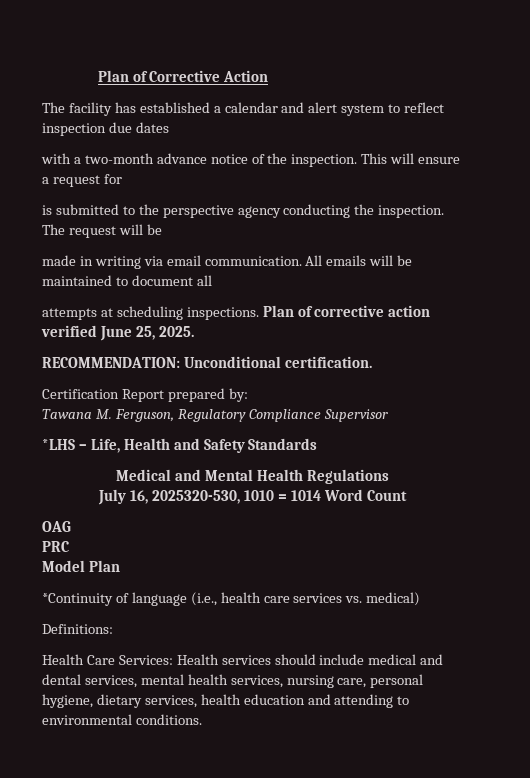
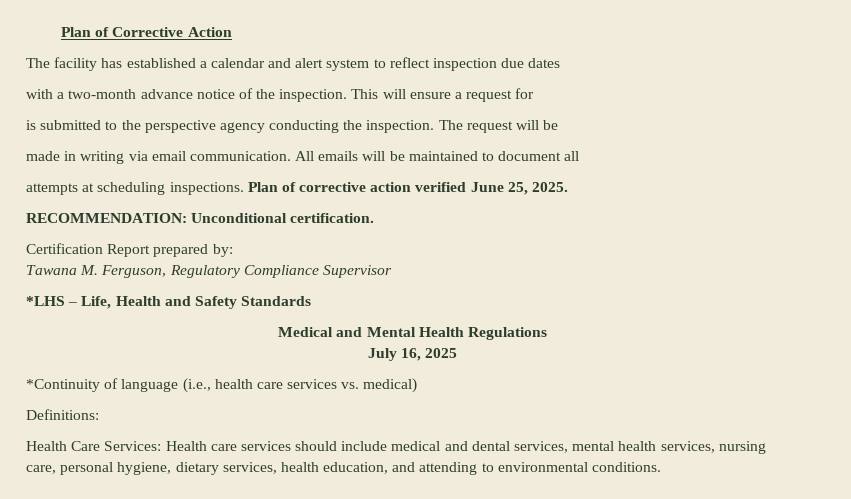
- July 16, 2025320-530, 1010 = 1014 Word Count
- OAG
- PRC
- Model Plan
+ July 16, 2025
- Health Care Services: Health services should include medical and dental services, mental health services, nursing care, personal hygiene, dietary services, health education and attending to environmental conditions.
+ Health Care Services: Health care services should include medical and dental services, mental health services, nursing care, personal hygiene, dietary services, health education, and attending to environmental conditions.

